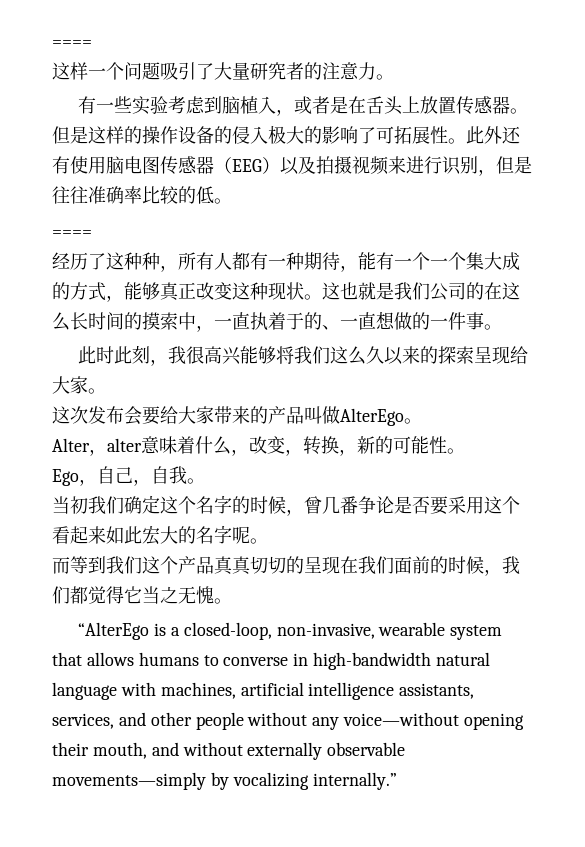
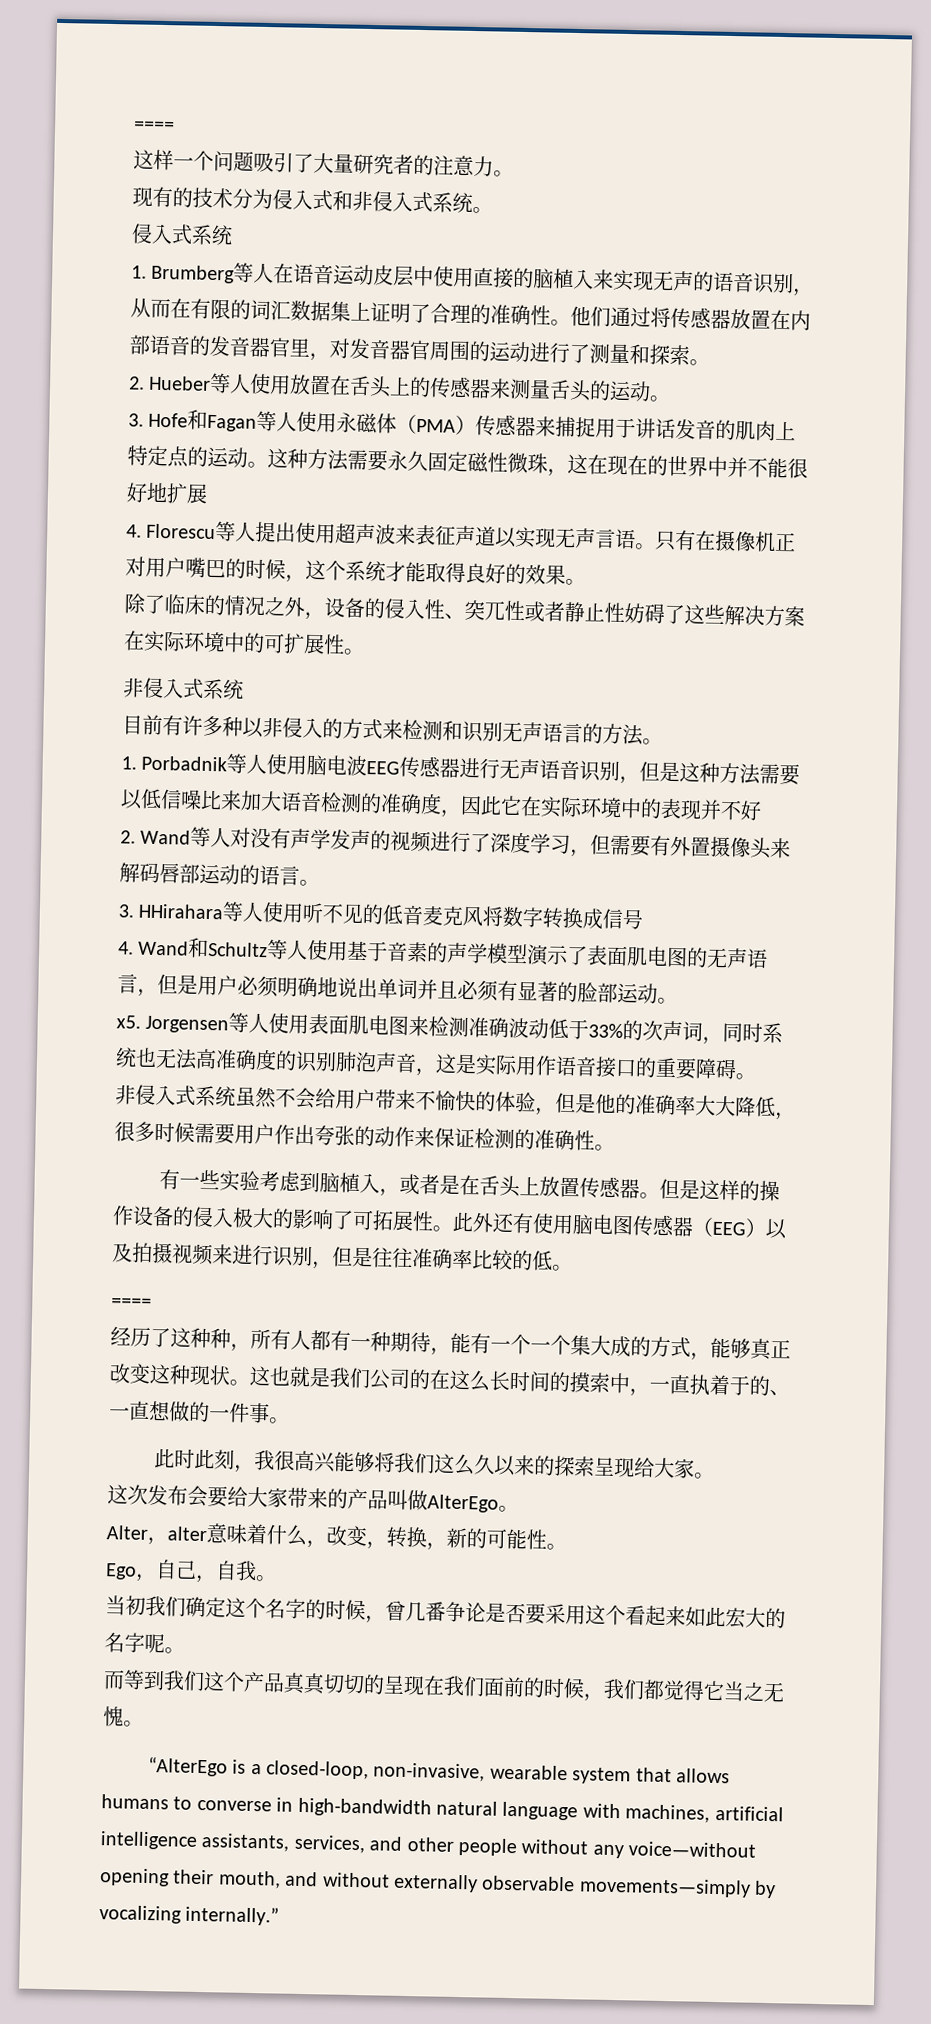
+ 现有的技术分为侵入式和非侵入式系统。
+ 侵入式系统
+ 1. Brumberg等人在语音运动皮层中使用直接的脑植入来实现无声的语音识别，从而在有限的词汇数据集上证明了合理的准确性。他们通过将传感器放置在内部语音的发音器官里，对发音器官周围的运动进行了测量和探索。
+ 2. Hueber等人使用放置在舌头上的传感器来测量舌头的运动。
+ 3. Hofe和Fagan等人使用永磁体（PMA）传感器来捕捉用于讲话发音的肌肉上特定点的运动。这种方法需要永久固定磁性微珠，这在现在的世界中并不能很好地扩展
+ 4. Florescu等人提出使用超声波来表征声道以实现无声言语。只有在摄像机正对用户嘴巴的时候，这个系统才能取得良好的效果。
+ 除了临床的情况之外，设备的侵入性、突兀性或者静止性妨碍了这些解决方案在实际环境中的可扩展性。
+ 非侵入式系统
+ 目前有许多种以非侵入的方式来检测和识别无声语言的方法。
+ 1. Porbadnik等人使用脑电波EEG传感器进行无声语音识别，但是这种方法需要以低信噪比来加大语音检测的准确度，因此它在实际环境中的表现并不好
+ 2. Wand等人对没有声学发声的视频进行了深度学习，但需要有外置摄像头来解码唇部运动的语言。
+ 3. HHirahara等人使用听不见的低音麦克风将数字转换成信号
+ 4. Wand和Schultz等人使用基于音素的声学模型演示了表面肌电图的无声语言，但是用户必须明确地说出单词并且必须有显著的脸部运动。
+ x5. Jorgensen等人使用表面肌电图来检测准确波动低于33%的次声词，同时系统也无法高准确度的识别肺泡声音，这是实际用作语音接口的重要障碍。
+ 非侵入式系统虽然不会给用户带来不愉快的体验，但是他的准确率大大降低，很多时候需要用户作出夸张的动作来保证检测的准确性。

